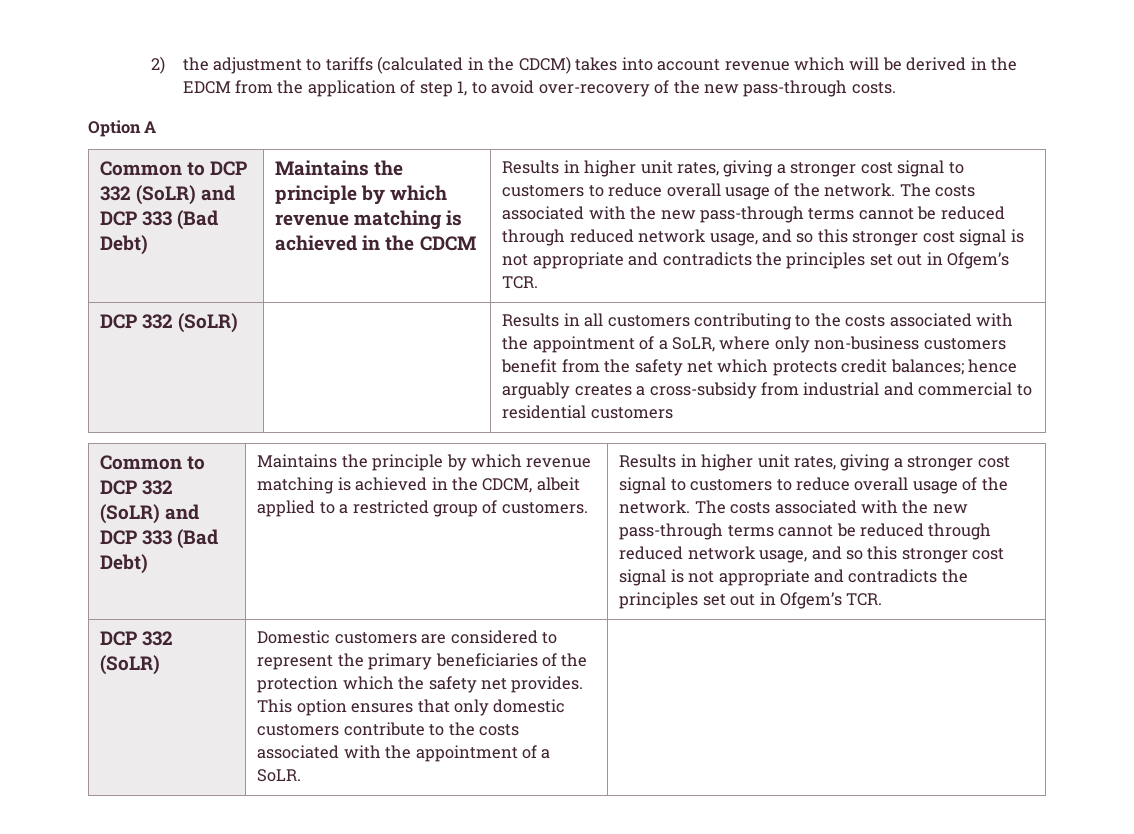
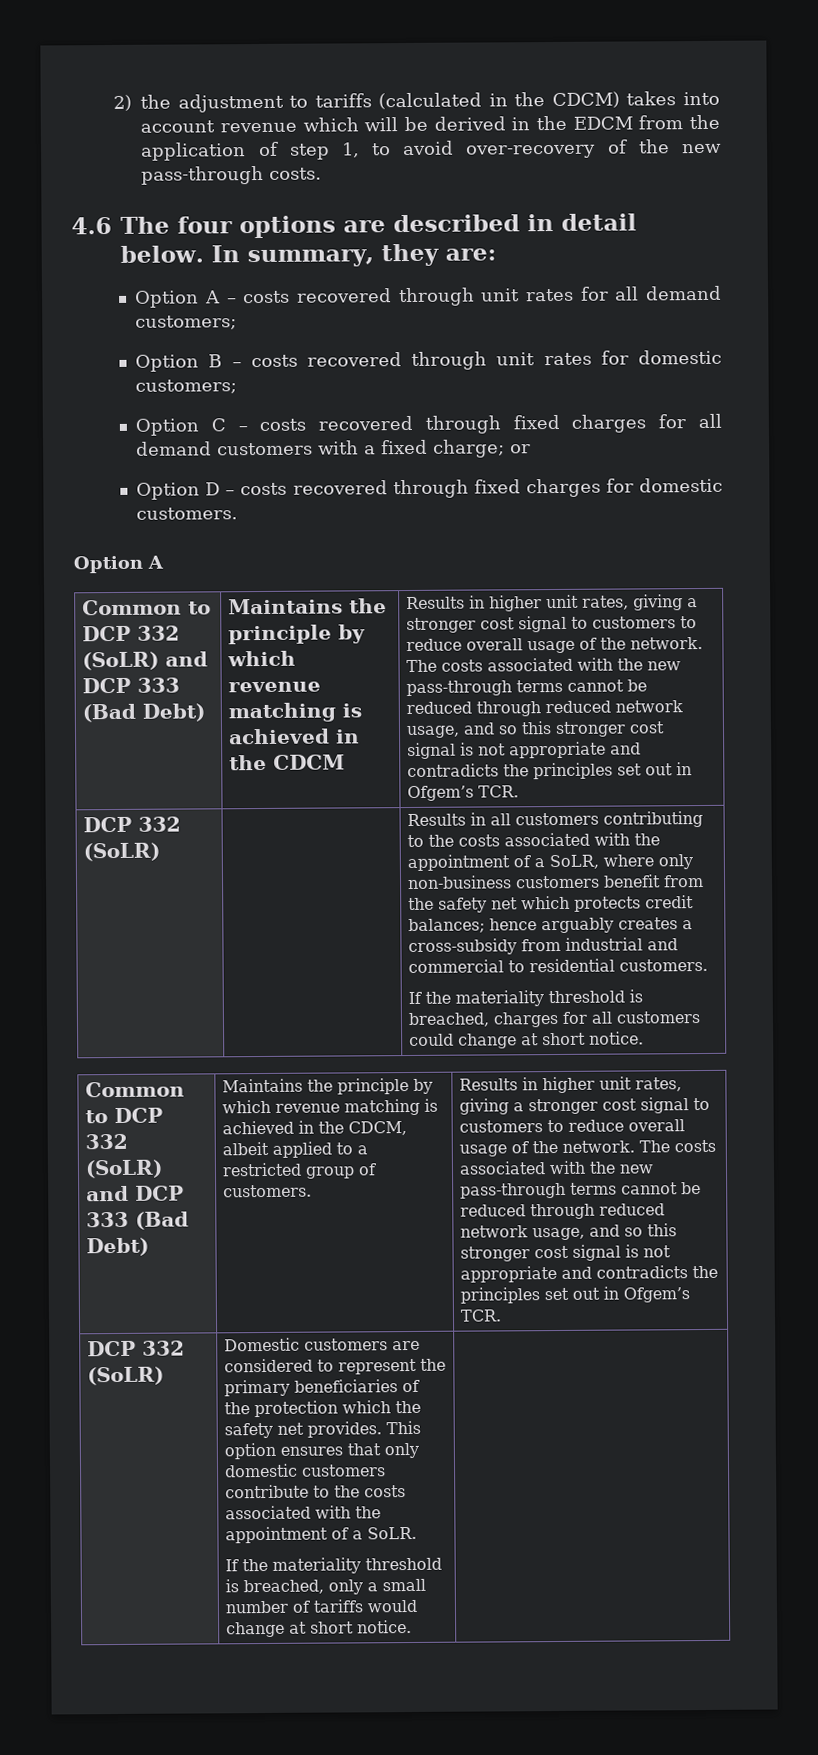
+ 4.6 The four options are described in detail below. In summary, they are:
+ Option A – costs recovered through unit rates for all demand customers;
+ Option B – costs recovered through unit rates for domestic customers;
+ Option C – costs recovered through fixed charges for all demand customers with a fixed charge; or
+ Option D – costs recovered through fixed charges for domestic customers.
- Results in all customers contributing to the costs associated with the appointment of a SoLR, where only non-business customers benefit from the safety net which protects credit balances; hence arguably creates a cross-subsidy from industrial and commercial to residential customers
+ Results in all customers contributing to the costs associated with the appointment of a SoLR, where only non-business customers benefit from the safety net which protects credit balances; hence arguably creates a cross-subsidy from industrial and commercial to residential customers.
+ If the materiality threshold is breached, charges for all customers could change at short notice.
+ If the materiality threshold is breached, only a small number of tariffs would change at short notice.

